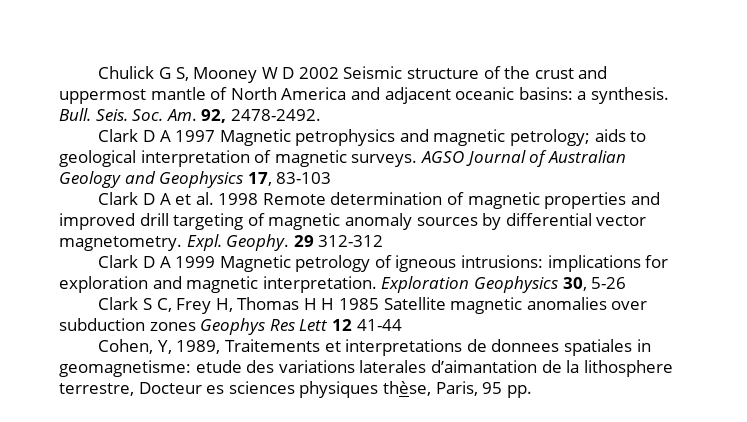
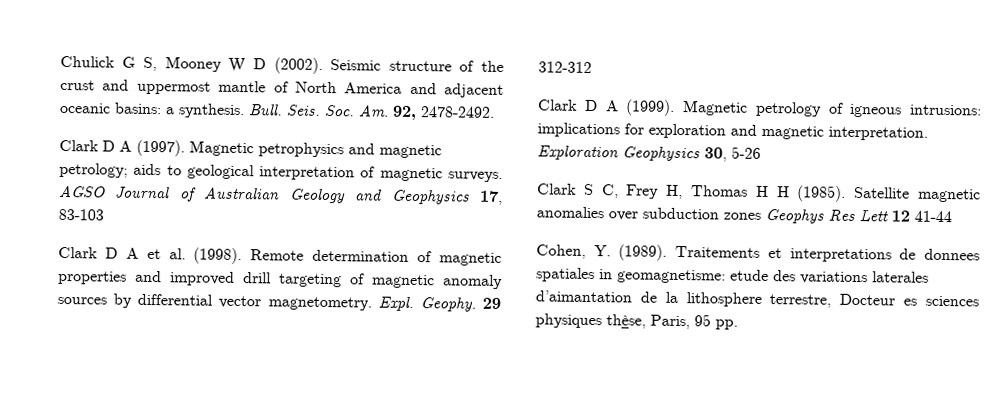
- Chulick G S, Mooney W D 2002 Seismic structure of the crust and uppermost mantle of North America and adjacent oceanic basins: a synthesis.
+ Chulick G S, Mooney W D (2002). Seismic structure of the crust and uppermost mantle of North America and adjacent oceanic basins: a synthesis.
- Clark D A 1997 Magnetic petrophysics and magnetic petrology; aids to geological interpretation of magnetic surveys.
+ Clark D A (1997). Magnetic petrophysics and magnetic petrology; aids to geological interpretation of magnetic surveys.
- Clark D A et al. 1998 Remote determination of magnetic properties and improved drill targeting of magnetic anomaly sources by differential vector magnetometry.
+ Clark D A et al. (1998). Remote determination of magnetic properties and improved drill targeting of magnetic anomaly sources by differential vector magnetometry.
- Clark D A 1999 Magnetic petrology of igneous intrusions: implications for exploration and magnetic interpretation.
+ Clark D A (1999). Magnetic petrology of igneous intrusions: implications for exploration and magnetic interpretation.
- Clark S C, Frey H, Thomas H H 1985 Satellite magnetic anomalies over subduction zones Geophys Res Lett 12 41-44
+ Clark S C, Frey H, Thomas H H (1985). Satellite magnetic anomalies over subduction zones Geophys Res Lett 12 41-44
- Cohen, Y, 1989, Traitements et interpretations de donnees spatiales in geomagnetisme: etude des variations laterales d’aimantation de la lithosphere terrestre, Docteur es sciences physiques thèse, Paris, 95 pp.
+ Cohen, Y. (1989). Traitements et interpretations de donnees spatiales in geomagnetisme: etude des variations laterales d’aimantation de la lithosphere terrestre, Docteur es sciences physiques thèse, Paris, 95 pp.

